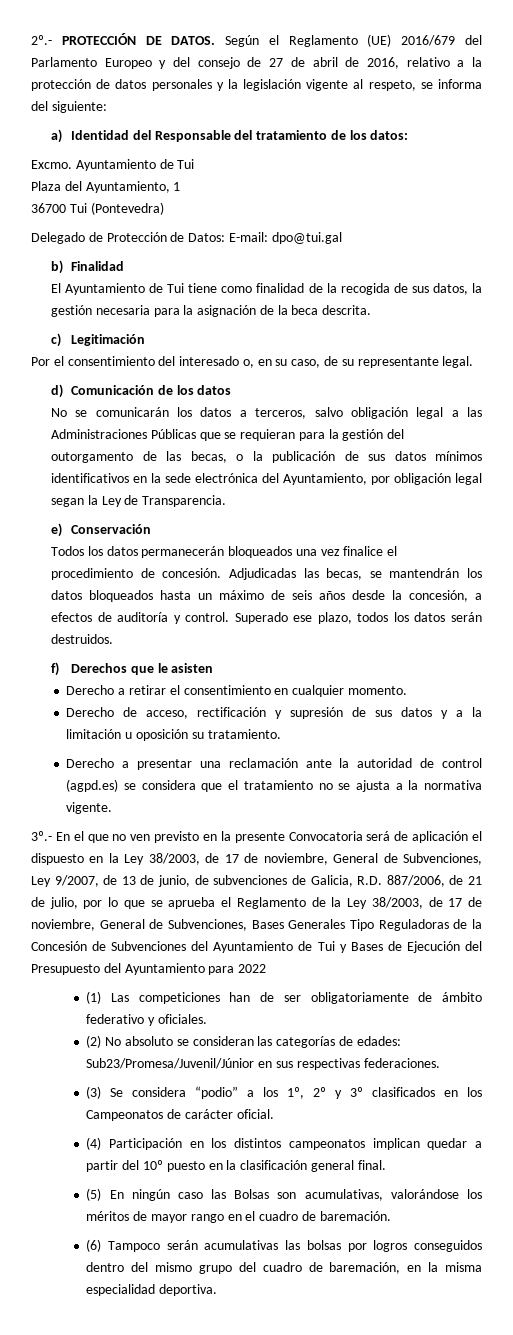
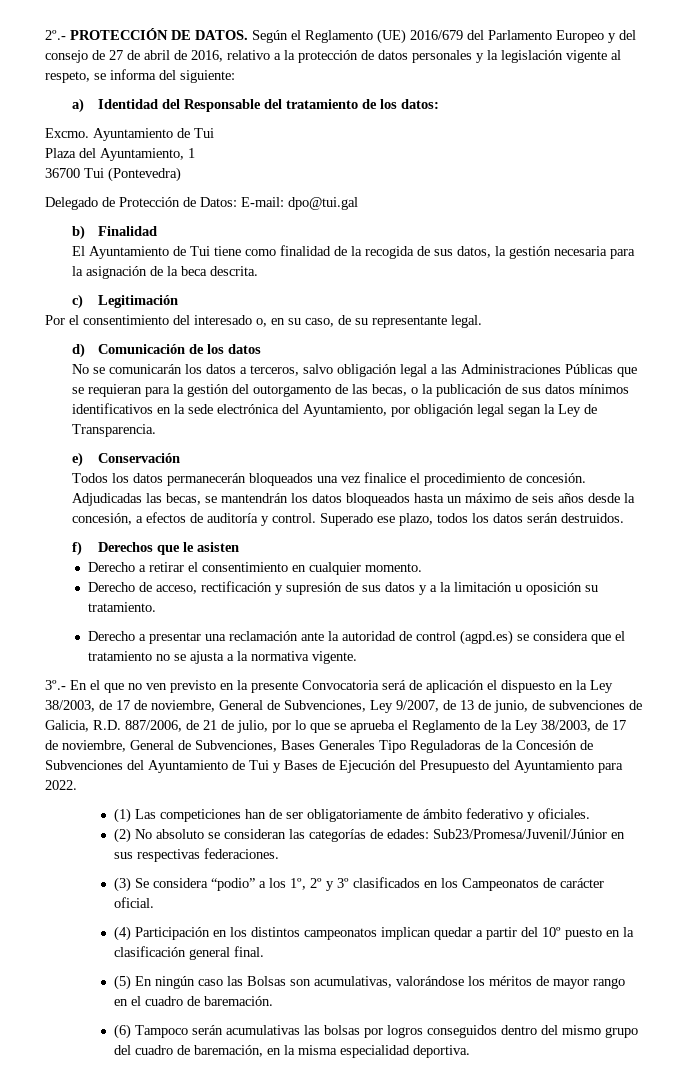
- 3º.- En el que no ven previsto en la presente Convocatoria será de aplicación el dispuesto en la Ley 38/2003, de 17 de noviembre, General de Subvenciones, Ley 9/2007, de 13 de junio, de subvenciones de Galicia, R.D. 887/2006, de 21 de julio, por lo que se aprueba el Reglamento de la Ley 38/2003, de 17 de noviembre, General de Subvenciones, Bases Generales Tipo Reguladoras de la Concesión de Subvenciones del Ayuntamiento de Tui y Bases de Ejecución del Presupuesto del Ayuntamiento para 2022
+ 3º.- En el que no ven previsto en la presente Convocatoria será de aplicación el dispuesto en la Ley 38/2003, de 17 de noviembre, General de Subvenciones, Ley 9/2007, de 13 de junio, de subvenciones de Galicia, R.D. 887/2006, de 21 de julio, por lo que se aprueba el Reglamento de la Ley 38/2003, de 17 de noviembre, General de Subvenciones, Bases Generales Tipo Reguladoras de la Concesión de Subvenciones del Ayuntamiento de Tui y Bases de Ejecución del Presupuesto del Ayuntamiento para 2022.

